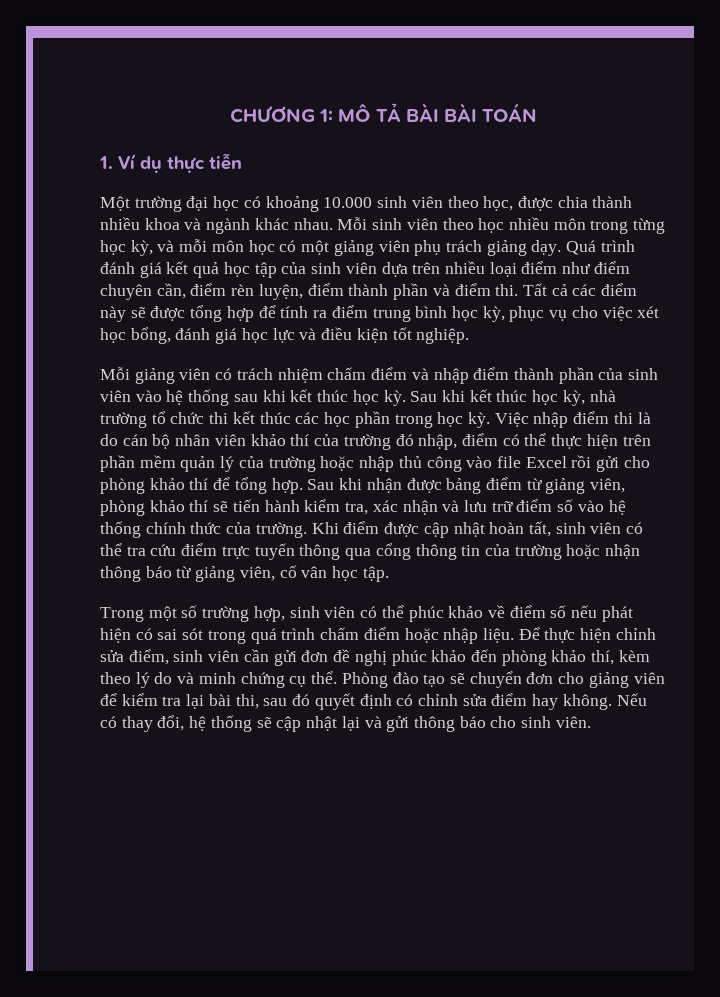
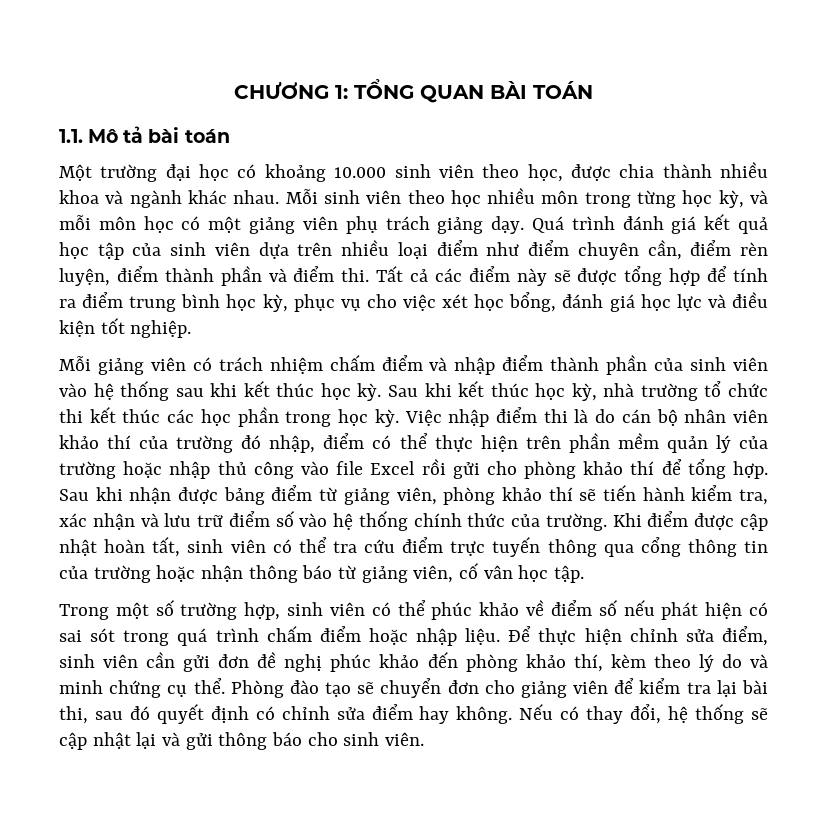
- CHƯƠNG 1: MÔ TẢ BÀI BÀI TOÁN
+ CHƯƠNG 1: TỔNG QUAN BÀI TOÁN
- 1. Ví dụ thực tiễn
+ 1.1. Mô tả bài toán

